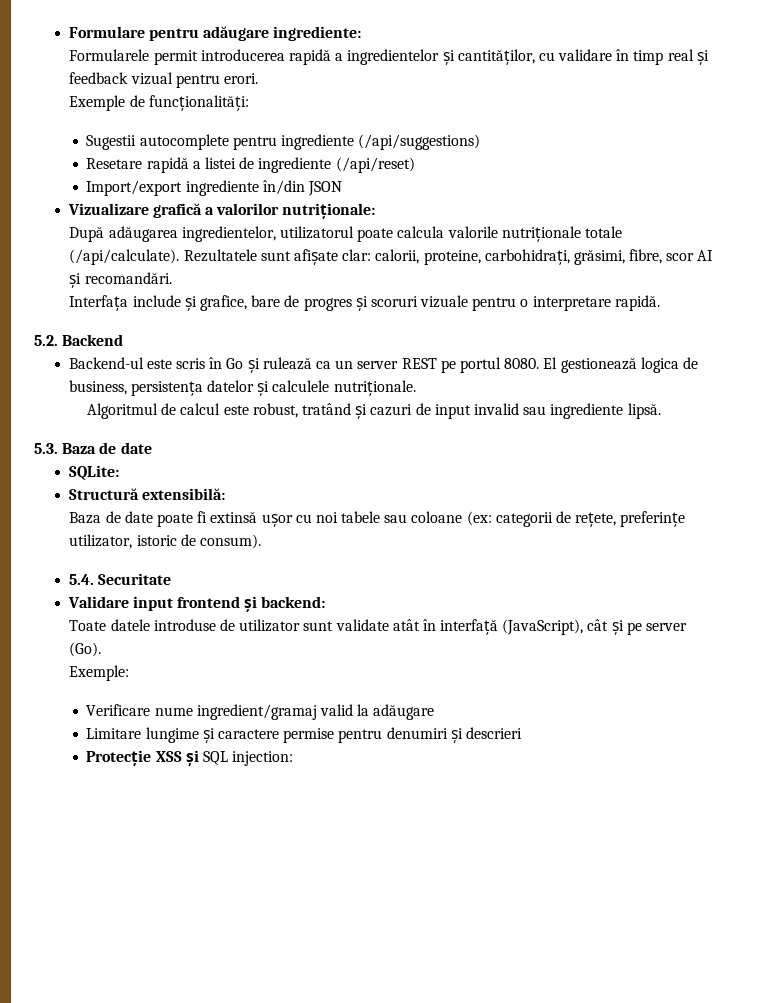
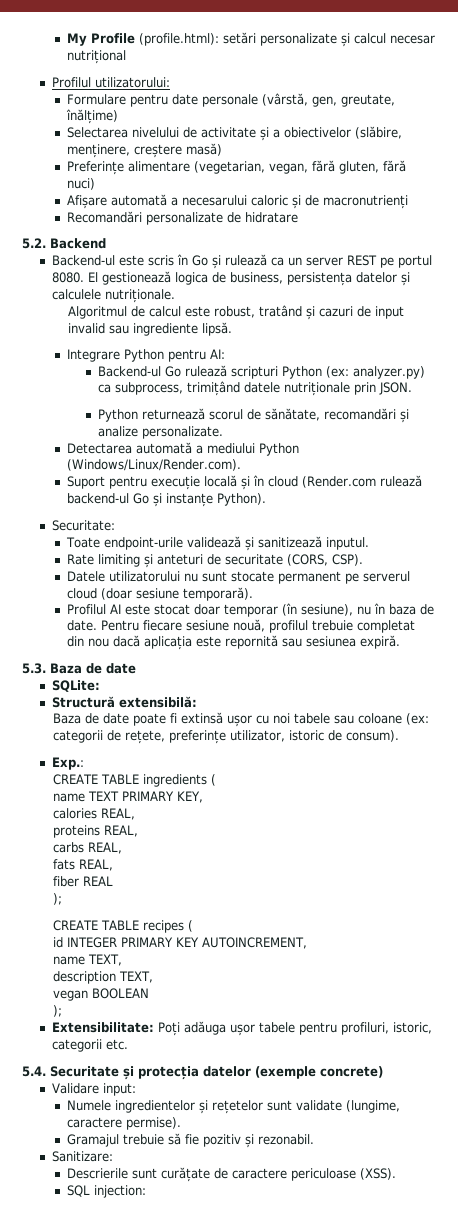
- Formulare pentru adăugare ingrediente:
- Formularele permit introducerea rapidă a ingredientelor și cantităților, cu validare în timp real și feedback vizual pentru erori.
- Exemple de funcționalități:
- Sugestii autocomplete pentru ingrediente (/api/suggestions)
- Resetare rapidă a listei de ingrediente (/api/reset)
- Import/export ingrediente în/din JSON
- Vizualizare grafică a valorilor nutriționale:
- După adăugarea ingredientelor, utilizatorul poate calcula valorile nutriționale totale (/api/calculate). Rezultatele sunt afișate clar: calorii, proteine, carbohidrați, grăsimi, fibre, scor AI și recomandări.
- Interfața include și grafice, bare de progres și scoruri vizuale pentru o interpretare rapidă.
+ My Profile (profile.html): setări personalizate și calcul necesar nutrițional
+ Profilul utilizatorului:
+ Formulare pentru date personale (vârstă, gen, greutate, înălțime)
+ Selectarea nivelului de activitate și a obiectivelor (slăbire, menținere, creștere masă)
+ Preferințe alimentare (vegetarian, vegan, fără gluten, fără nuci)
+ Afișare automată a necesarului caloric și de macronutrienți
+ Recomandări personalizate de hidratare
+ Integrare Python pentru AI:
+ Backend-ul Go rulează scripturi Python (ex: analyzer.py) ca subprocess, trimițând datele nutriționale prin JSON.
+ Python returnează scorul de sănătate, recomandări și analize personalizate.
+ Detectarea automată a mediului Python (Windows/Linux/Render.com).
+ Suport pentru execuție locală și în cloud (Render.com rulează backend-ul Go și instanțe Python).
+ Securitate:
+ Toate endpoint-urile validează și sanitizează inputul.
+ Rate limiting și anteturi de securitate (CORS, CSP).
+ Datele utilizatorului nu sunt stocate permanent pe serverul cloud (doar sesiune temporară).
+ Profilul AI este stocat doar temporar (în sesiune), nu în baza de date. Pentru fiecare sesiune nouă, profilul trebuie completat din nou dacă aplicația este repornită sau sesiunea expiră.
- 5.4. Securitate
- Validare input frontend și backend:
- Toate datele introduse de utilizator sunt validate atât în interfață (JavaScript), cât și pe server (Go).
- Exemple:
- Verificare nume ingredient/gramaj valid la adăugare
- Limitare lungime și caractere permise pentru denumiri și descrieri
- Protecție XSS și SQL injection:
+ Exp.:
+ CREATE TABLE ingredients (
+ name TEXT PRIMARY KEY,
+ calories REAL,
+ proteins REAL,
+ carbs REAL,
+ fats REAL,
+ fiber REAL
+ );
+ CREATE TABLE recipes (
+ id INTEGER PRIMARY KEY AUTOINCREMENT,
+ name TEXT,
+ description TEXT,
+ vegan BOOLEAN
+ );
+ Extensibilitate: Poți adăuga ușor tabele pentru profiluri, istoric, categorii etc.
+ 5.4. Securitate și protecția datelor (exemple concrete)
+ Validare input:
+ Numele ingredientelor și rețetelor sunt validate (lungime, caractere permise).
+ Gramajul trebuie să fie pozitiv și rezonabil.
+ Sanitizare:
+ Descrierile sunt curățate de caractere periculoase (XSS).
+ SQL injection:

